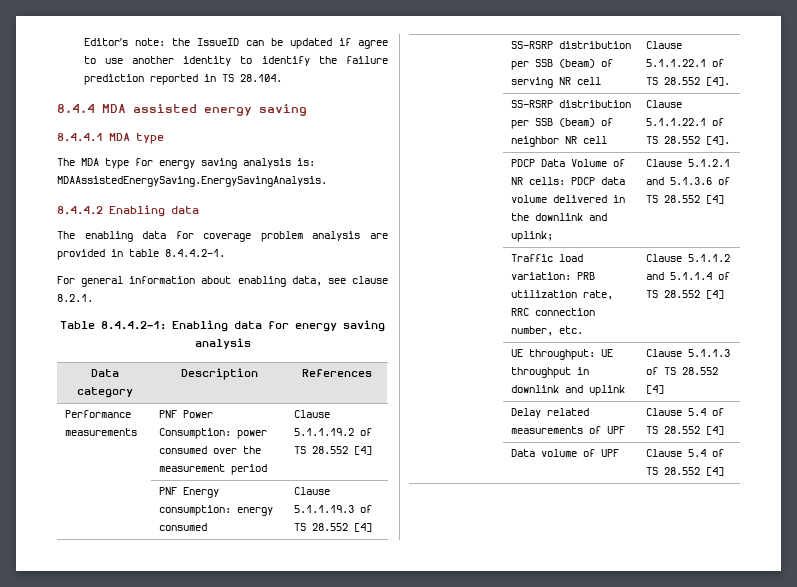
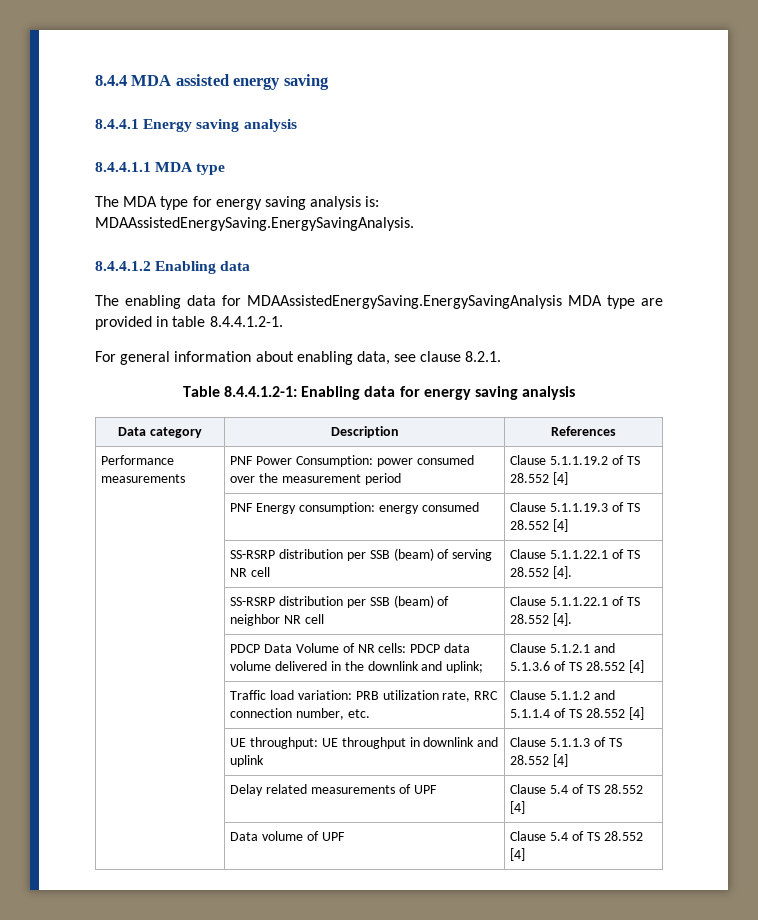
- Editor’s note: the IssueID can be updated if agree to use another identity to identify the failure prediction reported in TS 28.104.
- 8.4.4.1 MDA type
+ 8.4.4.1 Energy saving analysis
+ 8.4.4.1.1 MDA type
- 8.4.4.2 Enabling data
+ 8.4.4.1.2 Enabling data
- The enabling data for coverage problem analysis are provided in table 8.4.4.2-1.
+ The enabling data for MDAAssistedEnergySaving.EnergySavingAnalysis MDA type are provided in table 8.4.4.1.2-1.
- Table 8.4.4.2-1: Enabling data for energy saving analysis
+ Table 8.4.4.1.2-1: Enabling data for energy saving analysis

